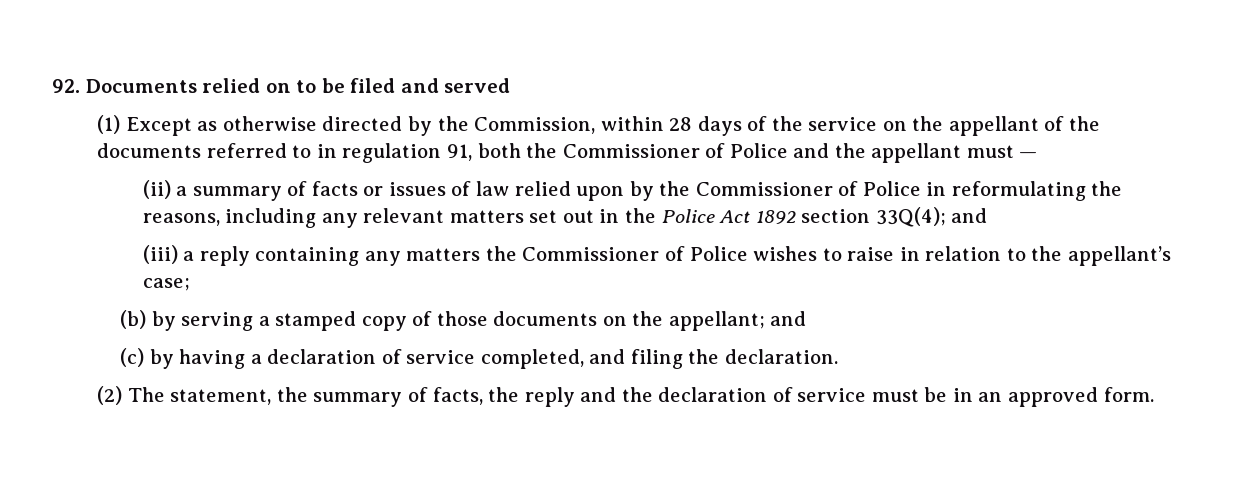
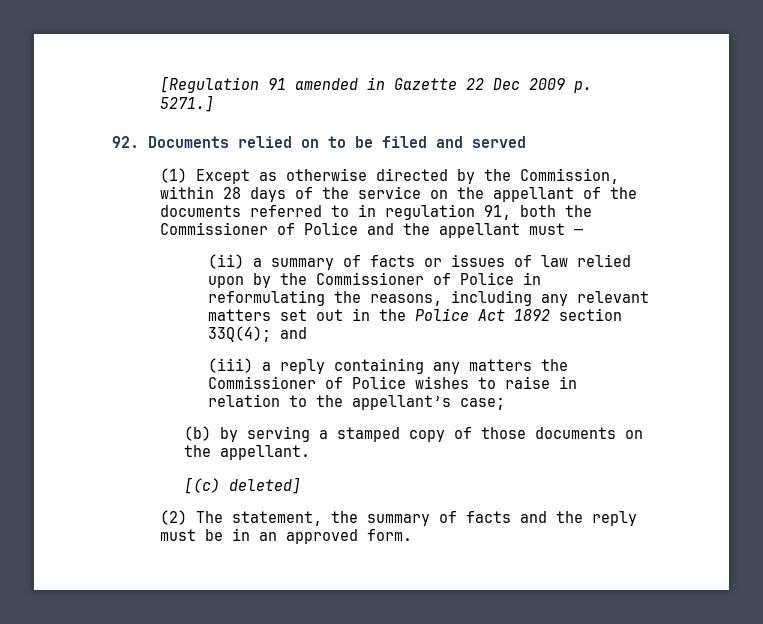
+ [Regulation 91 amended in Gazette 22 Dec 2009 p. 5271.]
- (b) by serving a stamped copy of those documents on the appellant; and
- (c) by having a declaration of service completed, and filing the declaration.
+ (b) by serving a stamped copy of those documents on the appellant.
+ [(c) deleted]
- (2) The statement, the summary of facts, the reply and the declaration of service must be in an approved form.
+ (2) The statement, the summary of facts and the reply must be in an approved form.

